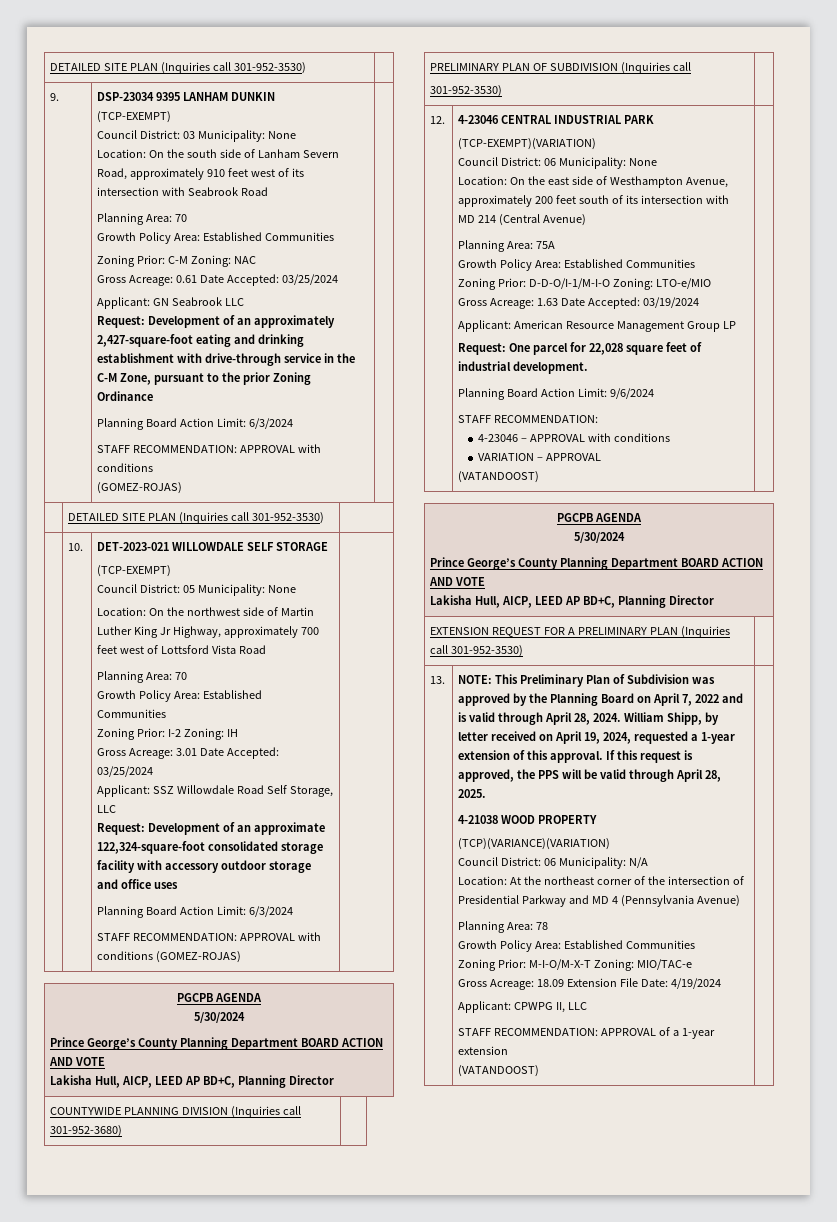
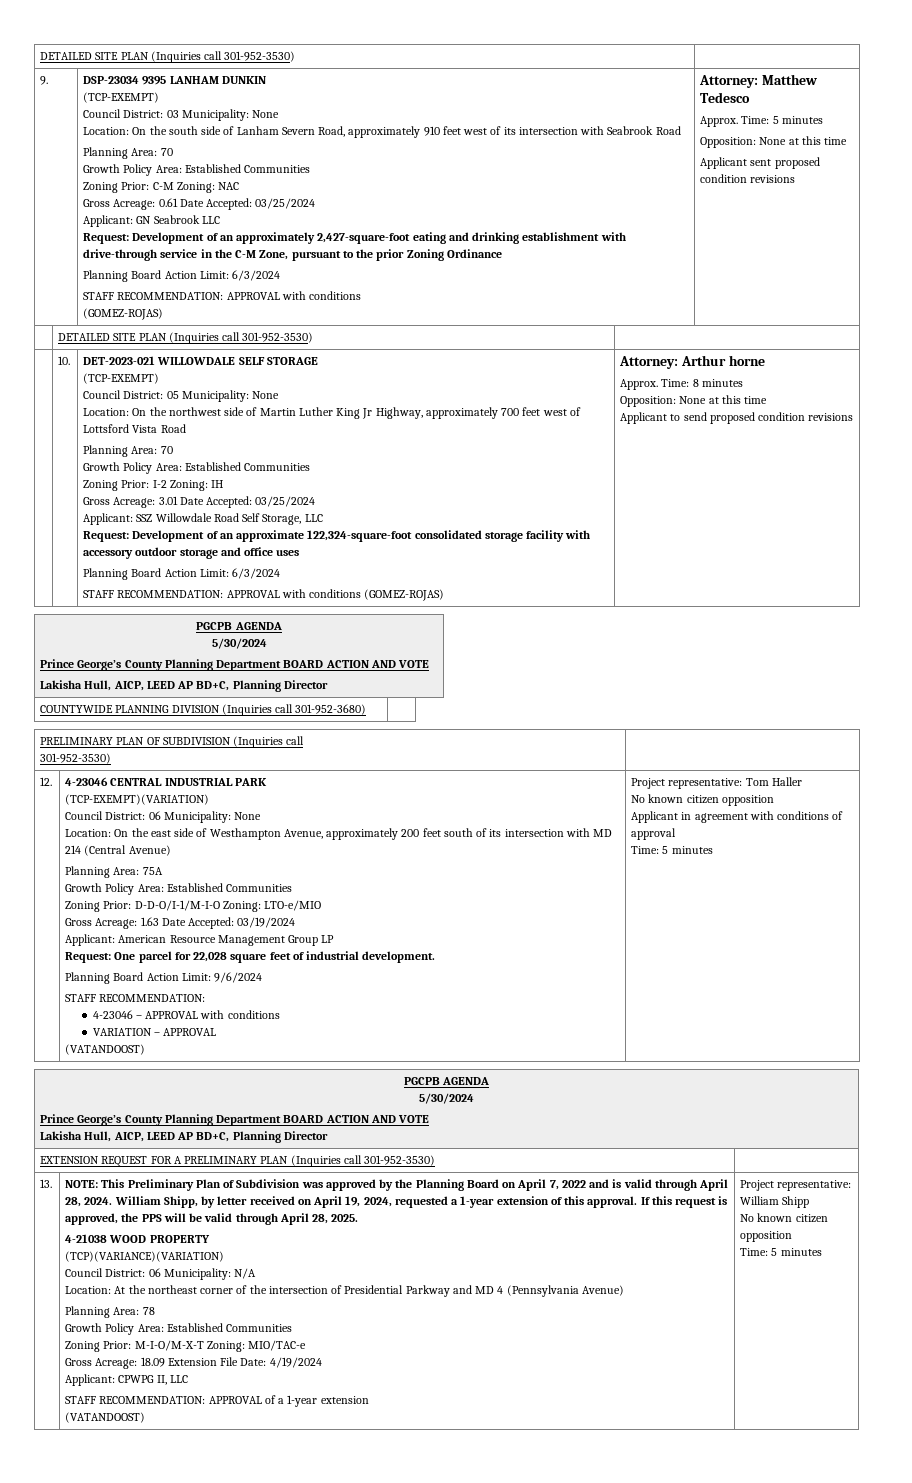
+ Attorney: Matthew Tedesco
+ Approx. Time: 5 minutes
+ Opposition: None at this time
+ Applicant sent proposed condition revisions
+ Attorney: Arthur horne
+ Approx. Time: 8 minutes
+ Opposition: None at this time
+ Applicant to send proposed condition revisions
+ Project representative: Tom Haller
+ No known citizen opposition
+ Applicant in agreement with conditions of approval
+ Time: 5 minutes
+ Project representative: William Shipp
+ No known citizen opposition
+ Time: 5 minutes

